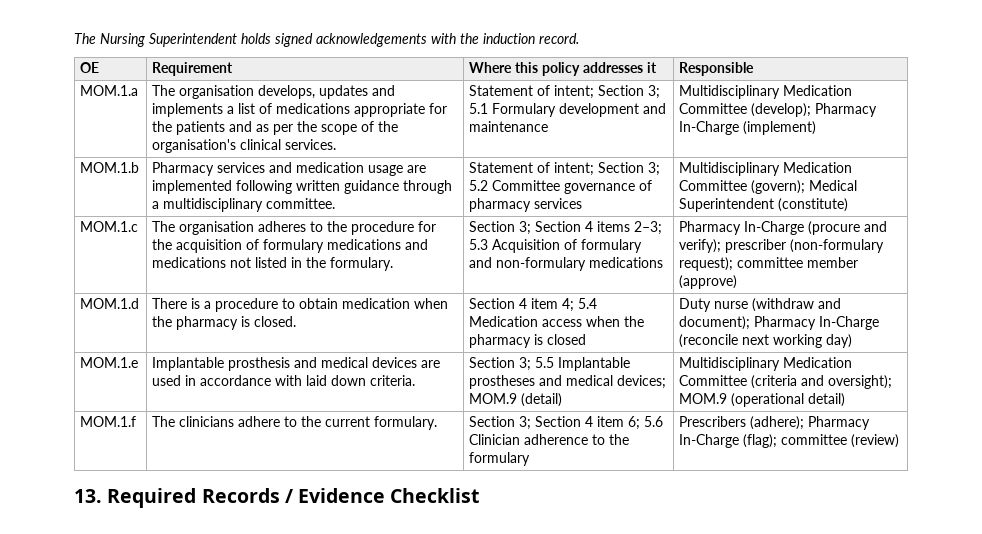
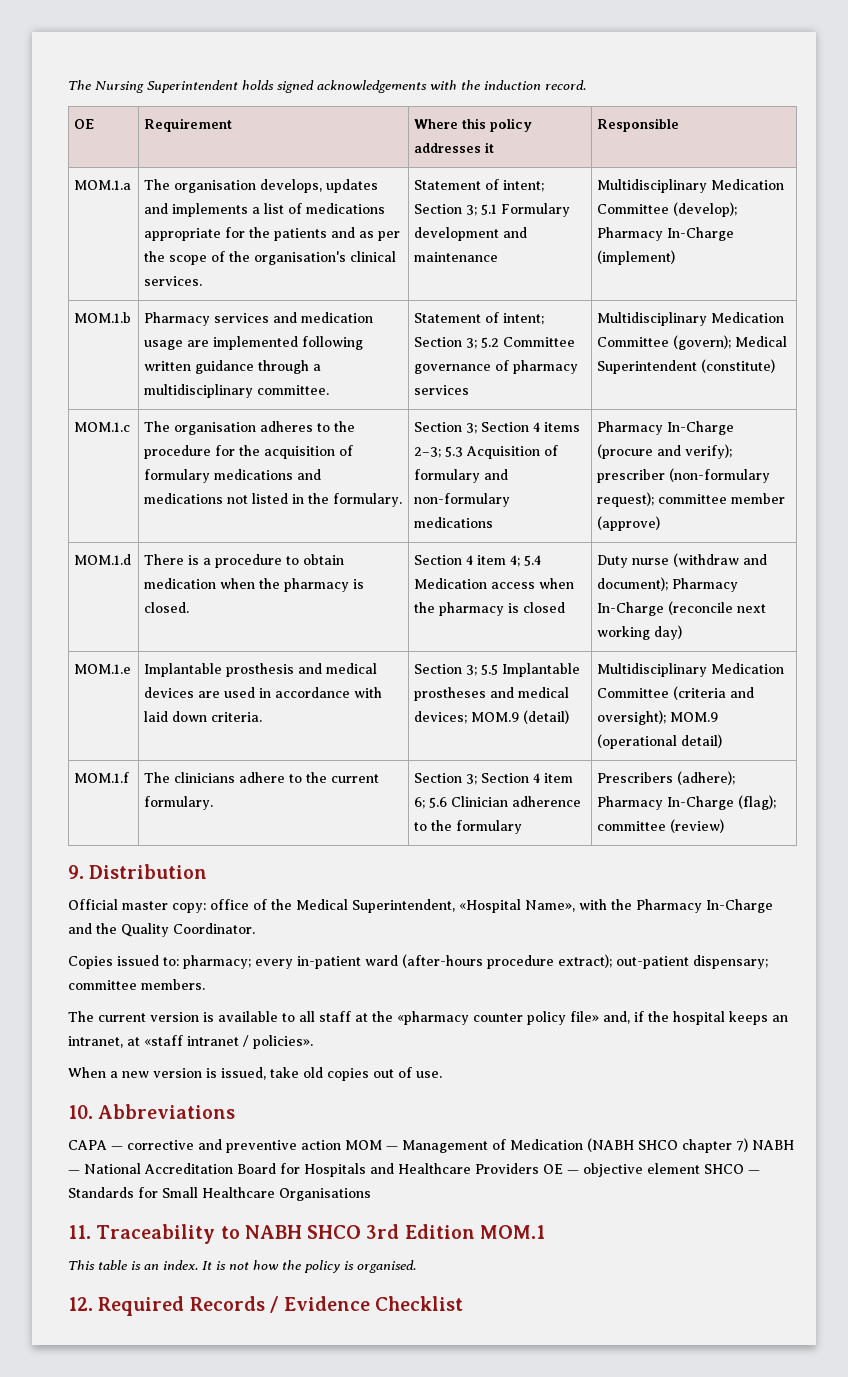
- 13. Required Records / Evidence Checklist
+ 9. Distribution
+ Official master copy: office of the Medical Superintendent, «Hospital Name», with the Pharmacy In-Charge and the Quality Coordinator.
+ Copies issued to: pharmacy; every in-patient ward (after-hours procedure extract); out-patient dispensary; committee members.
+ The current version is available to all staff at the «pharmacy counter policy file» and, if the hospital keeps an intranet, at «staff intranet / policies».
+ When a new version is issued, take old copies out of use.
+ 10. Abbreviations
+ CAPA — corrective and preventive action MOM — Management of Medication (NABH SHCO chapter 7) NABH — National Accreditation Board for Hospitals and Healthcare Providers OE — objective element SHCO — Standards for Small Healthcare Organisations
+ 11. Traceability to NABH SHCO 3rd Edition MOM.1
+ This table is an index. It is not how the policy is organised.
+ 12. Required Records / Evidence Checklist

